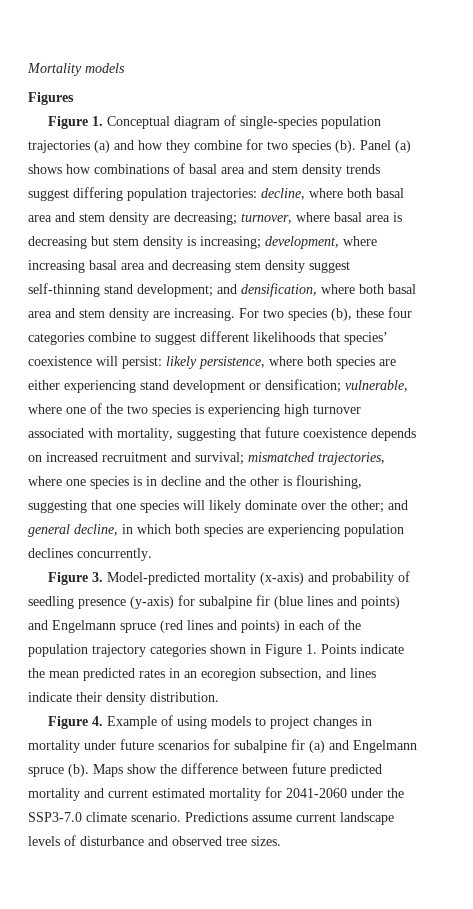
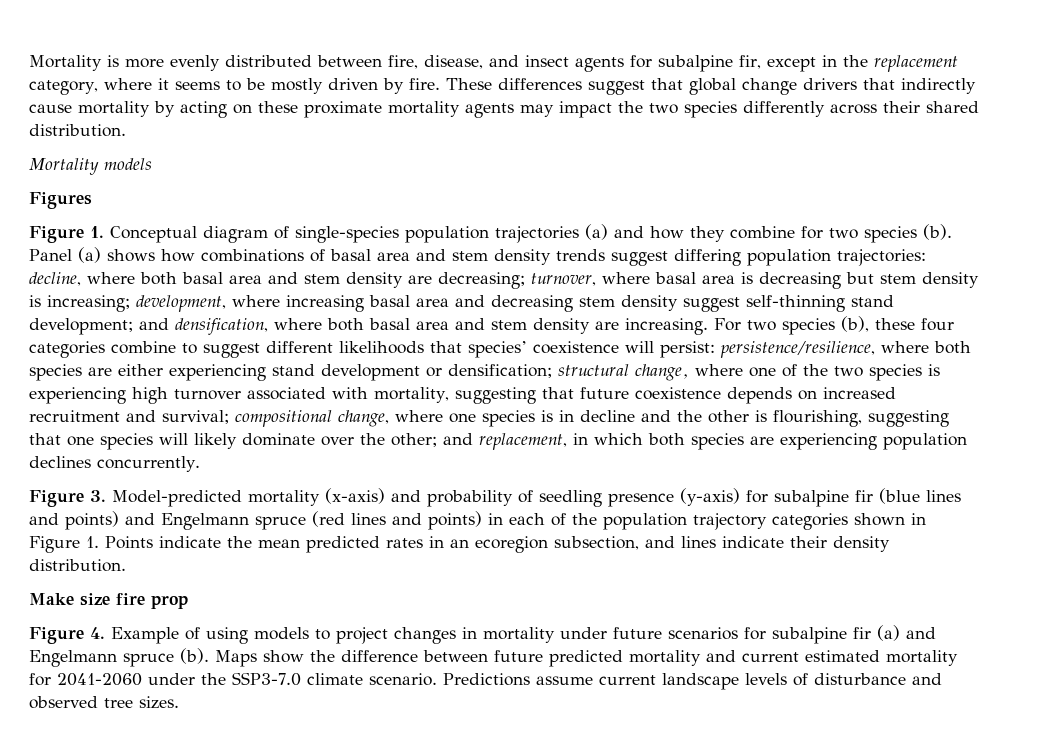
+ Mortality is more evenly distributed between fire, disease, and insect agents for subalpine fir, except in the replacement category, where it seems to be mostly driven by fire. These differences suggest that global change drivers that indirectly cause mortality by acting on these proximate mortality agents may impact the two species differently across their shared distribution.
- likely persistence, where both species are either experiencing stand development or densification;
+ persistence/resilience, where both species are either experiencing stand development or densification;
- vulnerable, where one of the two species is experiencing high turnover associated with mortality, suggesting that future coexistence depends on increased recruitment and survival;
+ structural change, where one of the two species is experiencing high turnover associated with mortality, suggesting that future coexistence depends on increased recruitment and survival;
- mismatched trajectories, where one species is in decline and the other is flourishing, suggesting that one species will likely dominate over the other;
+ compositional change, where one species is in decline and the other is flourishing, suggesting that one species will likely dominate over the other;
- and general decline, in which both species are experiencing population declines concurrently.
+ and replacement, in which both species are experiencing population declines concurrently.
+ Make size fire prop

